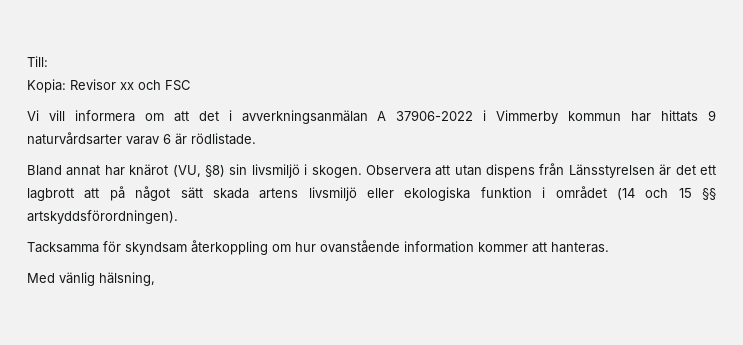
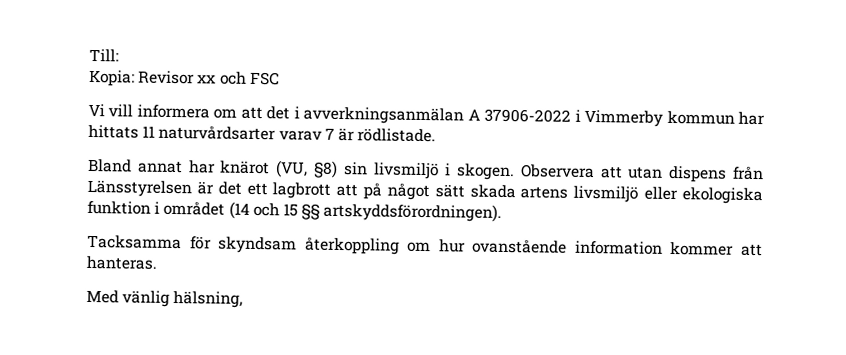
- Vi vill informera om att det i avverkningsanmälan A 37906-2022 i Vimmerby kommun har hittats 9 naturvårdsarter varav 6 är rödlistade.
+ Vi vill informera om att det i avverkningsanmälan A 37906-2022 i Vimmerby kommun har hittats 11 naturvårdsarter varav 7 är rödlistade.

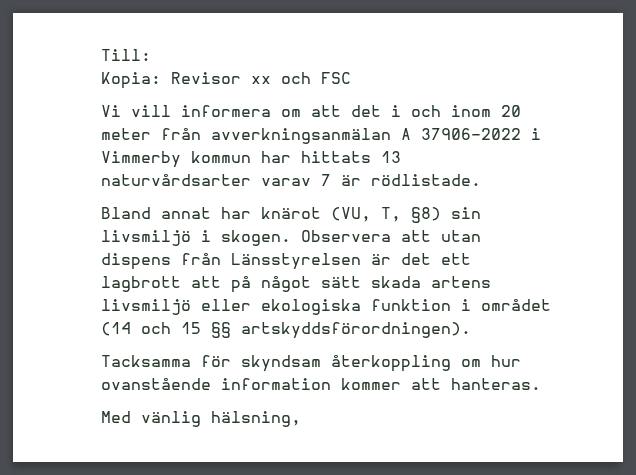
- Vi vill informera om att det i avverkningsanmälan A 37906-2022 i Vimmerby kommun har hittats 11 naturvårdsarter varav 7 är rödlistade.
+ Vi vill informera om att det i och inom 20 meter från avverkningsanmälan A 37906-2022 i Vimmerby kommun har hittats 13 naturvårdsarter varav 7 är rödlistade.
- Bland annat har knärot (VU, §8) sin livsmiljö i skogen.
+ Bland annat har knärot (VU, T, §8) sin livsmiljö i skogen.

